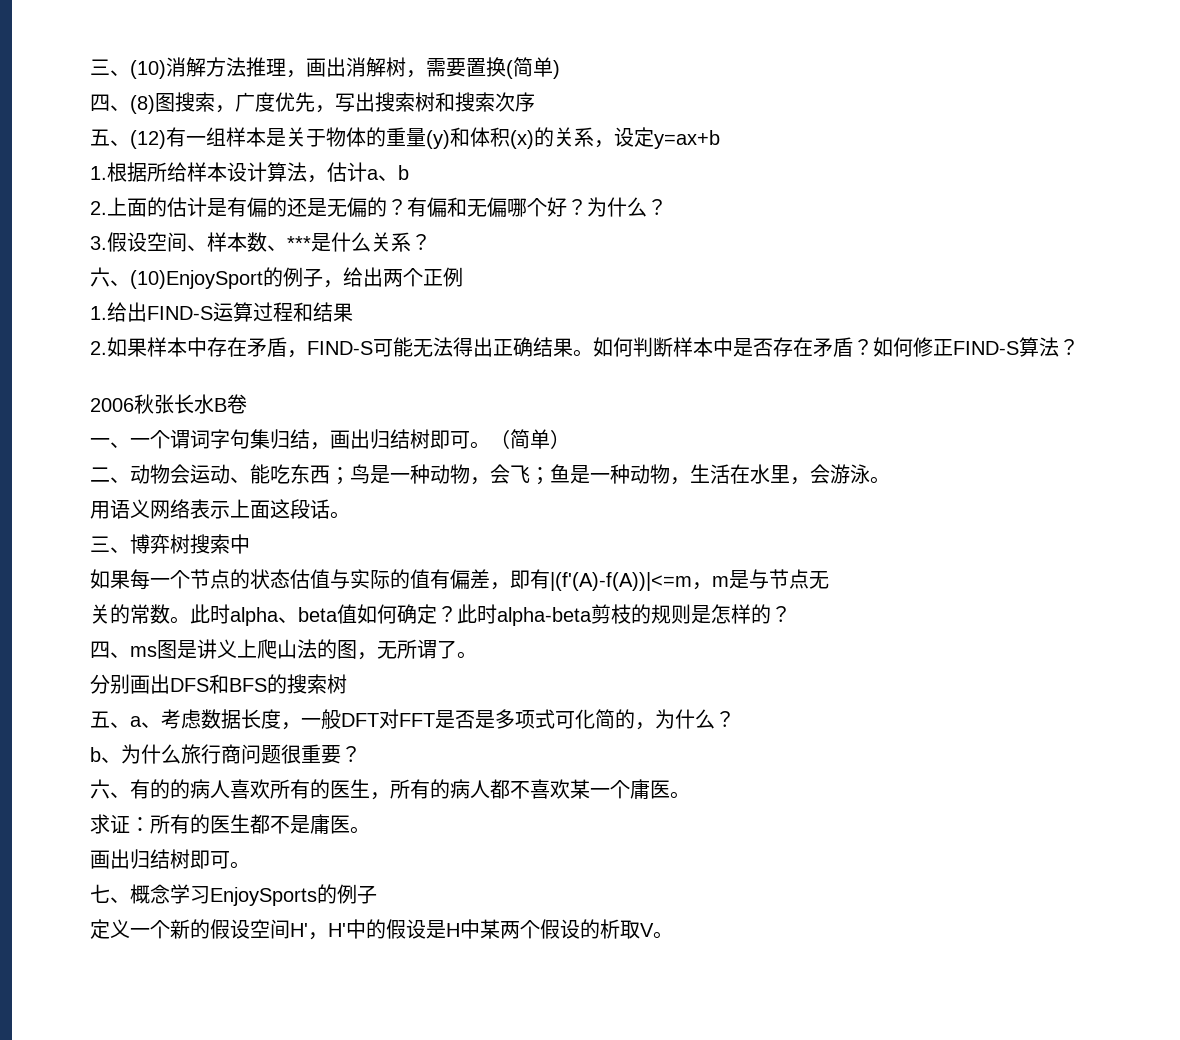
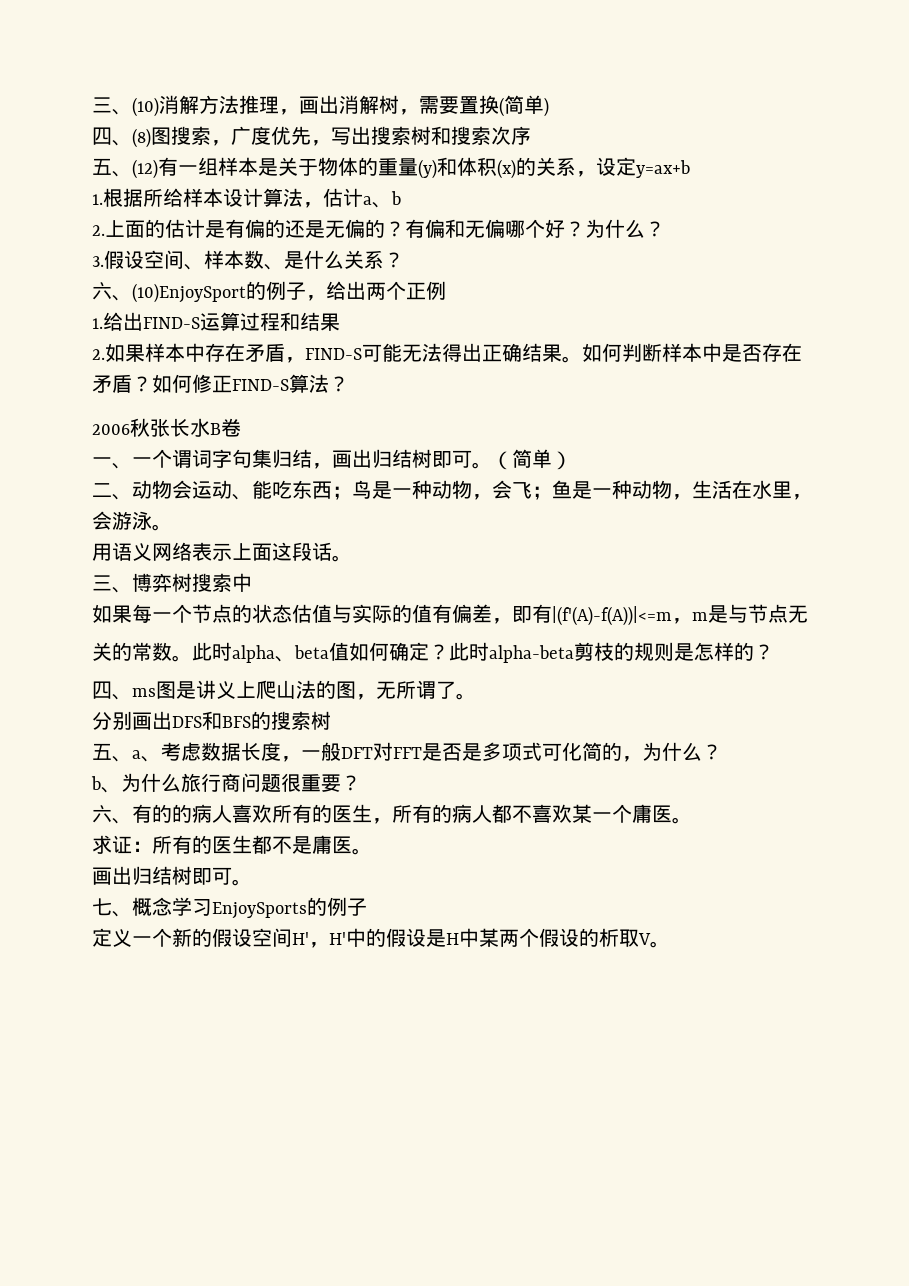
- 3.假设空间、样本数、***是什么关系？
+ 3.假设空间、样本数、是什么关系？

